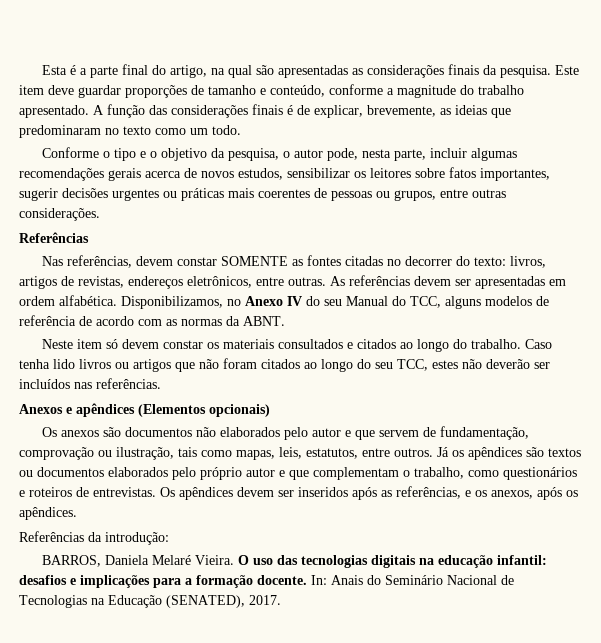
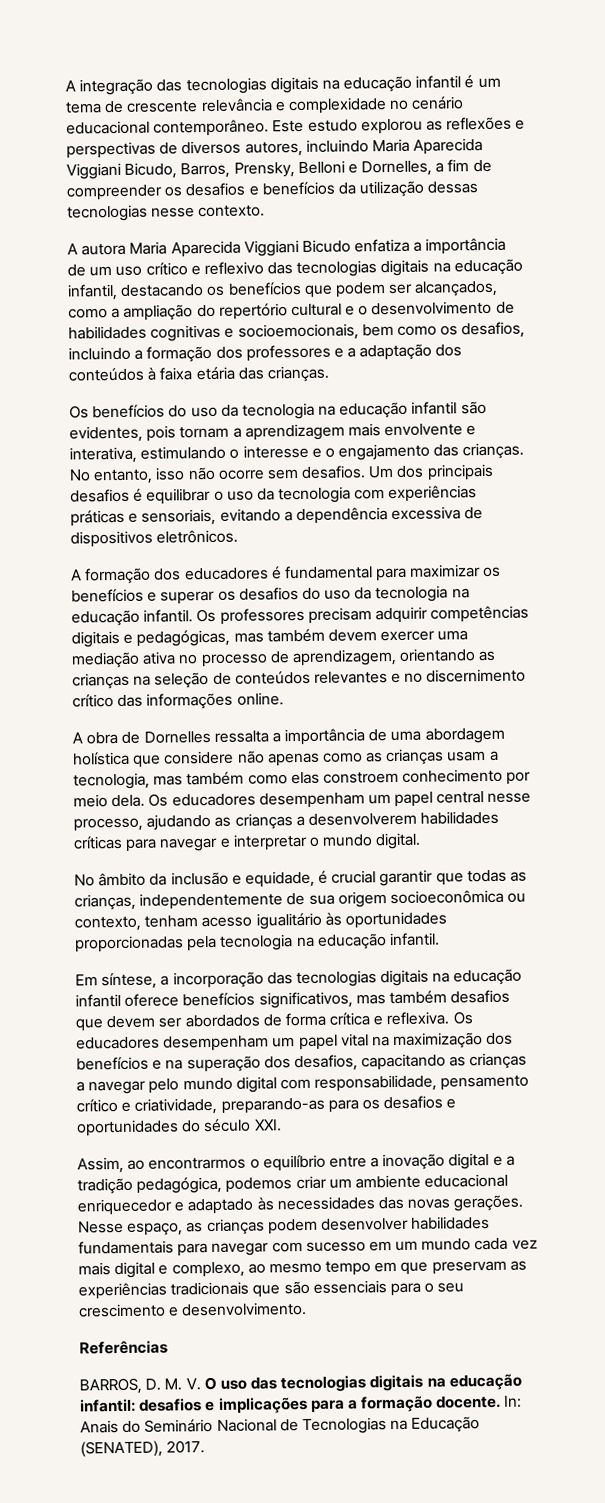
- Esta é a parte final do artigo, na qual são apresentadas as considerações finais da pesquisa. Este item deve guardar proporções de tamanho e conteúdo, conforme a magnitude do trabalho apresentado. A função das considerações finais é de explicar, brevemente, as ideias que predominaram no texto como um todo.
- Conforme o tipo e o objetivo da pesquisa, o autor pode, nesta parte, incluir algumas recomendações gerais acerca de novos estudos, sensibilizar os leitores sobre fatos importantes, sugerir decisões urgentes ou práticas mais coerentes de pessoas ou grupos, entre outras considerações.
+ A integração das tecnologias digitais na educação infantil é um tema de crescente relevância e complexidade no cenário educacional contemporâneo. Este estudo explorou as reflexões e perspectivas de diversos autores, incluindo Maria Aparecida Viggiani Bicudo, Barros, Prensky, Belloni e Dornelles, a fim de compreender os desafios e benefícios da utilização dessas tecnologias nesse contexto.
+ A autora Maria Aparecida Viggiani Bicudo enfatiza a importância de um uso crítico e reflexivo das tecnologias digitais na educação infantil, destacando os benefícios que podem ser alcançados, como a ampliação do repertório cultural e o desenvolvimento de habilidades cognitivas e socioemocionais, bem como os desafios, incluindo a formação dos professores e a adaptação dos conteúdos à faixa etária das crianças.
+ Os benefícios do uso da tecnologia na educação infantil são evidentes, pois tornam a aprendizagem mais envolvente e interativa, estimulando o interesse e o engajamento das crianças. No entanto, isso não ocorre sem desafios. Um dos principais desafios é equilibrar o uso da tecnologia com experiências práticas e sensoriais, evitando a dependência excessiva de dispositivos eletrônicos.
+ A formação dos educadores é fundamental para maximizar os benefícios e superar os desafios do uso da tecnologia na educação infantil. Os professores precisam adquirir competências digitais e pedagógicas, mas também devem exercer uma mediação ativa no processo de aprendizagem, orientando as crianças na seleção de conteúdos relevantes e no discernimento crítico das informações online.
+ A obra de Dornelles ressalta a importância de uma abordagem holística que considere não apenas como as crianças usam a tecnologia, mas também como elas constroem conhecimento por meio dela. Os educadores desempenham um papel central nesse processo, ajudando as crianças a desenvolverem habilidades críticas para navegar e interpretar o mundo digital.
+ No âmbito da inclusão e equidade, é crucial garantir que todas as crianças, independentemente de sua origem socioeconômica ou contexto, tenham acesso igualitário às oportunidades proporcionadas pela tecnologia na educação infantil.
+ Em síntese, a incorporação das tecnologias digitais na educação infantil oferece benefícios significativos, mas também desafios que devem ser abordados de forma crítica e reflexiva. Os educadores desempenham um papel vital na maximização dos benefícios e na superação dos desafios, capacitando as crianças a navegar pelo mundo digital com responsabilidade, pensamento crítico e criatividade, preparando-as para os desafios e oportunidades do século XXI.
+ Assim, ao encontrarmos o equilíbrio entre a inovação digital e a tradição pedagógica, podemos criar um ambiente educacional enriquecedor e adaptado às necessidades das novas gerações. Nesse espaço, as crianças podem desenvolver habilidades fundamentais para navegar com sucesso em um mundo cada vez mais digital e complexo, ao mesmo tempo em que preservam as experiências tradicionais que são essenciais para o seu crescimento e desenvolvimento.
  Referências
- Nas referências, devem constar SOMENTE as fontes citadas no decorrer do texto: livros, artigos de revistas, endereços eletrônicos, entre outras. As referências devem ser apresentadas em ordem alfabética. Disponibilizamos, no Anexo IV do seu Manual do TCC, alguns modelos de referência de acordo com as normas da ABNT.
- Neste item só devem constar os materiais consultados e citados ao longo do trabalho. Caso tenha lido livros ou artigos que não foram citados ao longo do seu TCC, estes não deverão ser incluídos nas referências.
- Anexos e apêndices (Elementos opcionais)
- Os anexos são documentos não elaborados pelo autor e que servem de fundamentação, comprovação ou ilustração, tais como mapas, leis, estatutos, entre outros. Já os apêndices são textos ou documentos elaborados pelo próprio autor e que complementam o trabalho, como questionários e roteiros de entrevistas. Os apêndices devem ser inseridos após as referências, e os anexos, após os apêndices.
- Referências da introdução:
- BARROS, Daniela Melaré Vieira. O uso das tecnologias digitais na educação infantil: desafios e implicações para a formação docente.
+ BARROS, D. M. V. O uso das tecnologias digitais na educação infantil: desafios e implicações para a formação docente.

